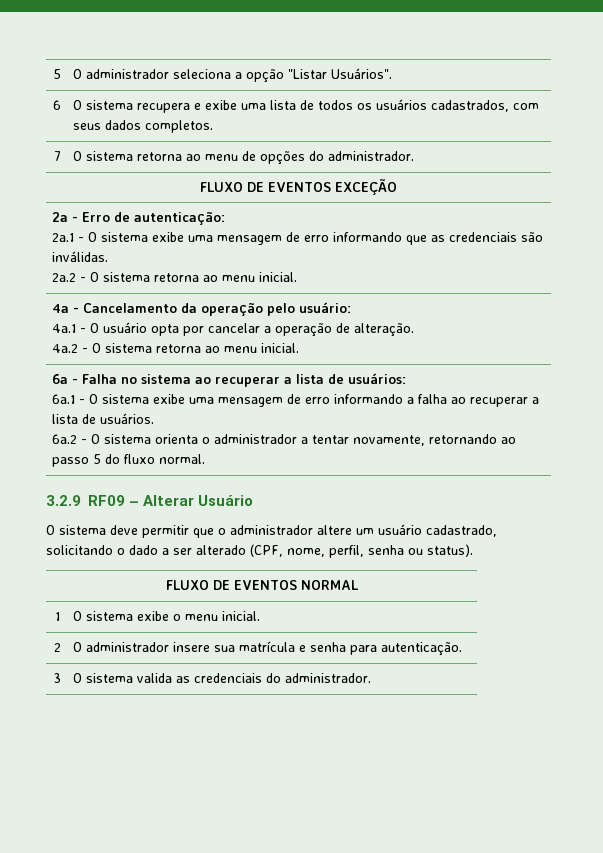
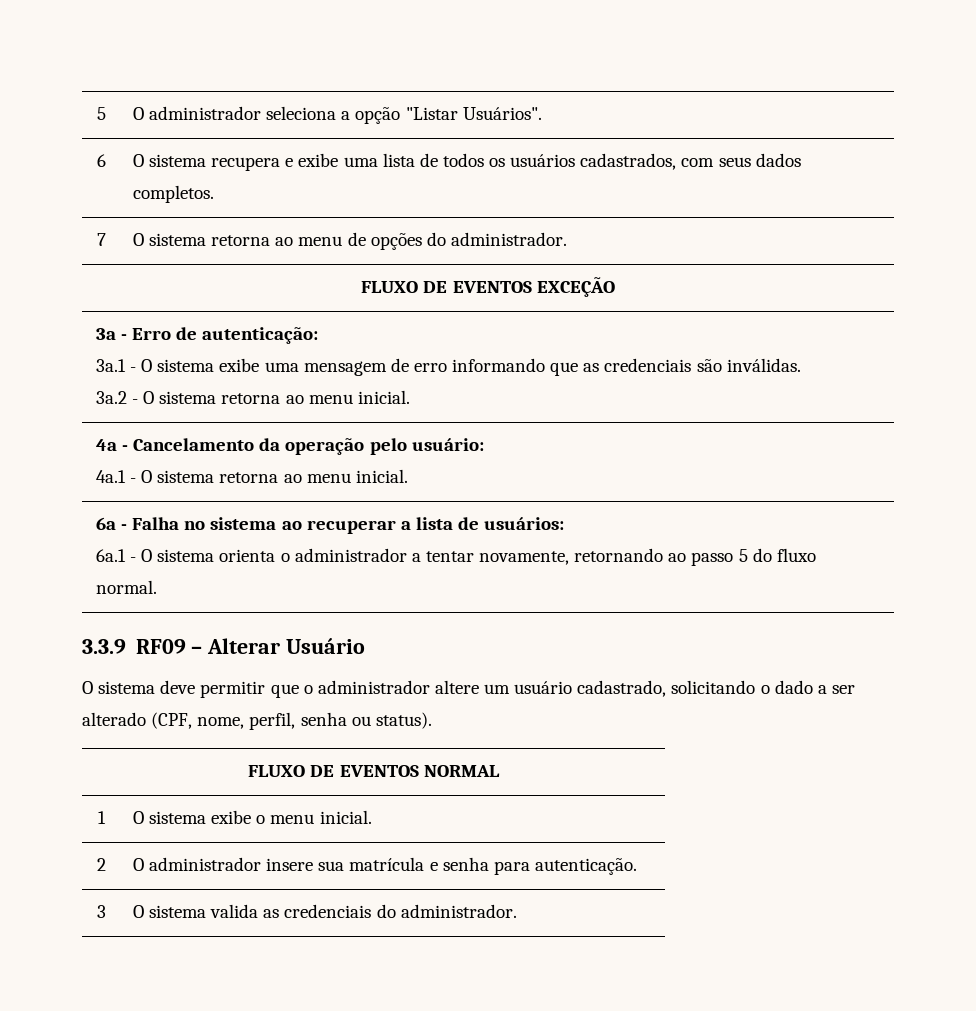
- 2a - Erro de autenticação:
- 2a.1 - O sistema exibe uma mensagem de erro informando que as credenciais são inválidas.
- 2a.2 - O sistema retorna ao menu inicial.
+ 3a - Erro de autenticação:
+ 3a.1 - O sistema exibe uma mensagem de erro informando que as credenciais são inválidas.
+ 3a.2 - O sistema retorna ao menu inicial.
  4a - Cancelamento da operação pelo usuário:
- 4a.1 - O usuário opta por cancelar a operação de alteração.
- 4a.2 - O sistema retorna ao menu inicial.
+ 4a.1 - O sistema retorna ao menu inicial.
- 6a.1 - O sistema exibe uma mensagem de erro informando a falha ao recuperar a lista de usuários.
- 6a.2 - O sistema orienta o administrador a tentar novamente, retornando ao passo 5 do fluxo normal.
+ 6a.1 - O sistema orienta o administrador a tentar novamente, retornando ao passo 5 do fluxo normal.
- 3.2.9 RF09 – Alterar Usuário
+ 3.3.9 RF09 – Alterar Usuário

